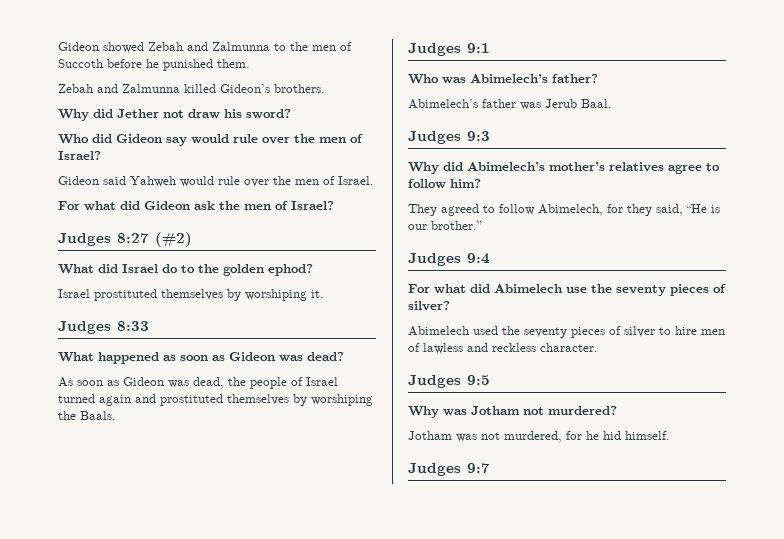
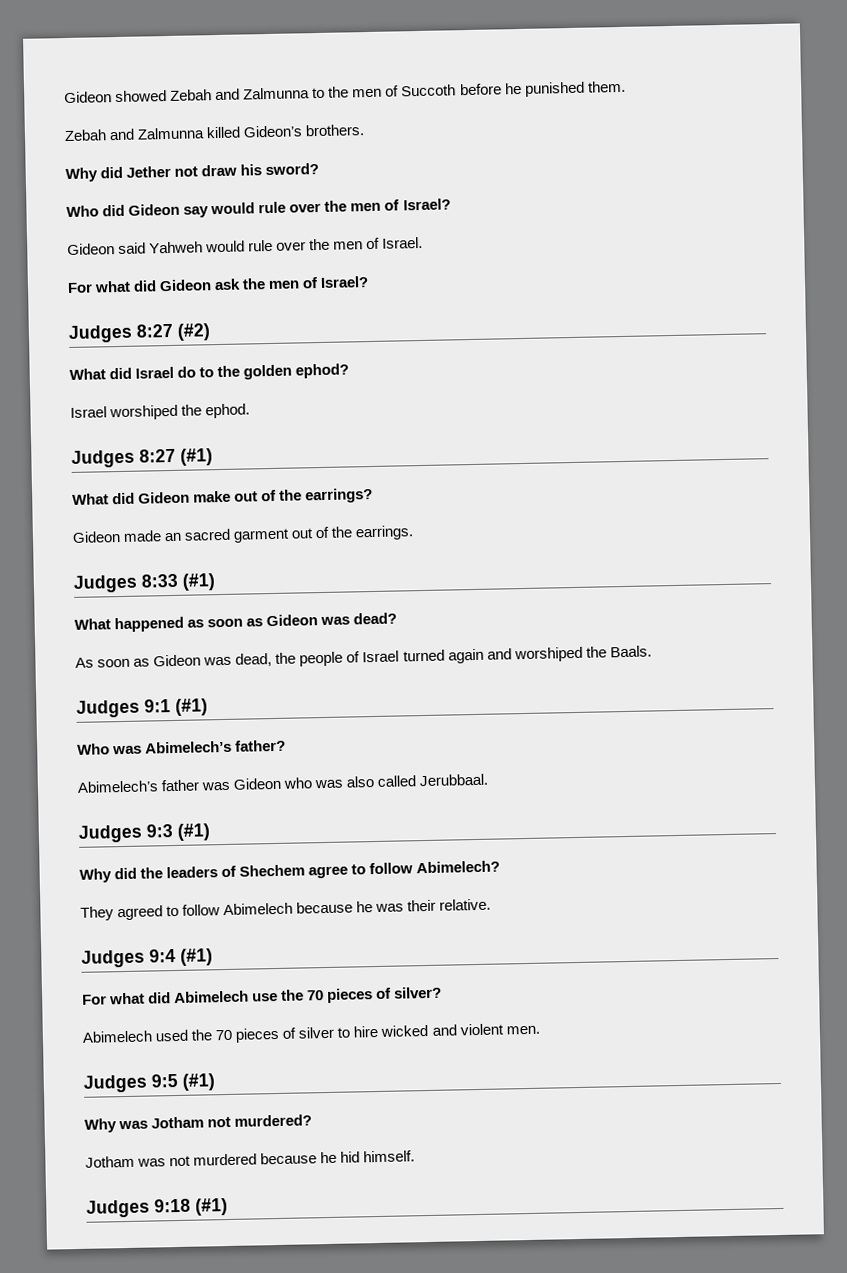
- Israel prostituted themselves by worshiping it.
+ Israel worshiped the ephod.
+ Judges 8:27 (#1)
+ What did Gideon make out of the earrings?
+ Gideon made an sacred garment out of the earrings.
- Judges 8:33
+ Judges 8:33 (#1)
- As soon as Gideon was dead, the people of Israel turned again and prostituted themselves by worshiping the Baals.
+ As soon as Gideon was dead, the people of Israel turned again and worshiped the Baals.
- Judges 9:1
+ Judges 9:1 (#1)
- Abimelech’s father was Jerub Baal.
+ Abimelech’s father was Gideon who was also called Jerubbaal.
- Judges 9:3
- Why did Abimelech’s mother’s relatives agree to follow him?
+ Judges 9:3 (#1)
+ Why did the leaders of Shechem agree to follow Abimelech?
- They agreed to follow Abimelech, for they said, “He is our brother.”
+ They agreed to follow Abimelech because he was their relative.
- Judges 9:4
+ Judges 9:4 (#1)
- For what did Abimelech use the seventy pieces of silver?
+ For what did Abimelech use the 70 pieces of silver?
- Abimelech used the seventy pieces of silver to hire men of lawless and reckless character.
+ Abimelech used the 70 pieces of silver to hire wicked and violent men.
- Judges 9:5
+ Judges 9:5 (#1)
- Jotham was not murdered, for he hid himself.
+ Jotham was not murdered because he hid himself.
- Judges 9:7
+ Judges 9:18 (#1)

